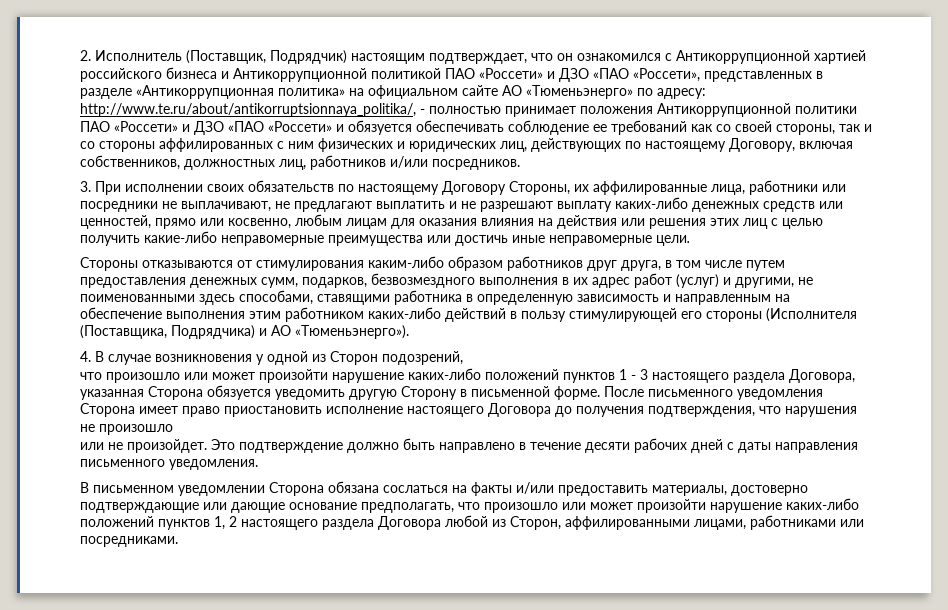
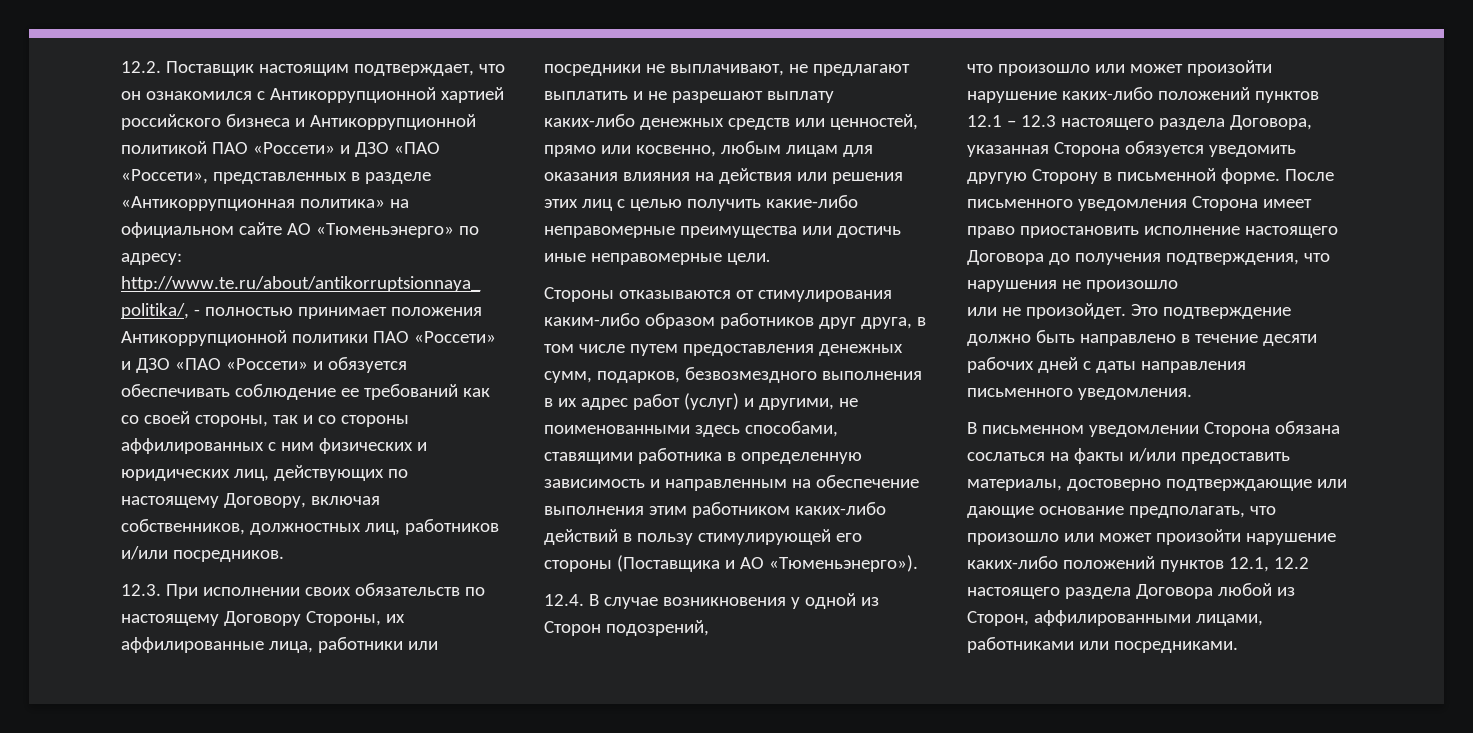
- 2. Исполнитель (Поставщик, Подрядчик) настоящим подтверждает, что он ознакомился с Антикоррупционной хартией российского бизнеса и Антикоррупционной политикой ПАО «Россети» и ДЗО «ПАО «Россети», представленных в разделе «Антикоррупционная политика» на официальном сайте АО «Тюменьэнерго» по адресу:
+ 12.2. Поставщик настоящим подтверждает, что он ознакомился с Антикоррупционной хартией российского бизнеса и Антикоррупционной политикой ПАО «Россети» и ДЗО «ПАО «Россети», представленных в разделе «Антикоррупционная политика» на официальном сайте АО «Тюменьэнерго» по адресу:
- 3. При исполнении своих обязательств по настоящему Договору Стороны, их аффилированные лица, работники или посредники не выплачивают, не предлагают выплатить и не разрешают выплату каких-либо денежных средств или ценностей, прямо или косвенно, любым лицам для оказания влияния на действия или решения этих лиц с целью получить какие-либо неправомерные преимущества или достичь иные неправомерные цели.
+ 12.3. При исполнении своих обязательств по настоящему Договору Стороны, их аффилированные лица, работники или посредники не выплачивают, не предлагают выплатить и не разрешают выплату каких-либо денежных средств или ценностей, прямо или косвенно, любым лицам для оказания влияния на действия или решения этих лиц с целью получить какие-либо неправомерные преимущества или достичь иные неправомерные цели.
- Стороны отказываются от стимулирования каким-либо образом работников друг друга, в том числе путем предоставления денежных сумм, подарков, безвозмездного выполнения в их адрес работ (услуг) и другими, не поименованными здесь способами, ставящими работника в определенную зависимость и направленным на обеспечение выполнения этим работником каких-либо действий в пользу стимулирующей его стороны (Исполнителя (Поставщика, Подрядчика) и АО «Тюменьэнерго»).
+ Стороны отказываются от стимулирования каким-либо образом работников друг друга, в том числе путем предоставления денежных сумм, подарков, безвозмездного выполнения в их адрес работ (услуг) и другими, не поименованными здесь способами, ставящими работника в определенную зависимость и направленным на обеспечение выполнения этим работником каких-либо действий в пользу стимулирующей его стороны (Поставщика и АО «Тюменьэнерго»).
- 4. В случае возникновения у одной из Сторон подозрений,
+ 12.4. В случае возникновения у одной из Сторон подозрений,
- что произошло или может произойти нарушение каких-либо положений пунктов 1 - 3 настоящего раздела Договора, указанная Сторона обязуется уведомить другую Сторону в письменной форме.
+ что произошло или может произойти нарушение каких-либо положений пунктов 12.1 – 12.3 настоящего раздела Договора, указанная Сторона обязуется уведомить другую Сторону в письменной форме.
- В письменном уведомлении Сторона обязана сослаться на факты и/или предоставить материалы, достоверно подтверждающие или дающие основание предполагать, что произошло или может произойти нарушение каких-либо положений пунктов 1, 2 настоящего раздела Договора любой из Сторон, аффилированными лицами, работниками или посредниками.
+ В письменном уведомлении Сторона обязана сослаться на факты и/или предоставить материалы, достоверно подтверждающие или дающие основание предполагать, что произошло или может произойти нарушение каких-либо положений пунктов 12.1, 12.2 настоящего раздела Договора любой из Сторон, аффилированными лицами, работниками или посредниками.

